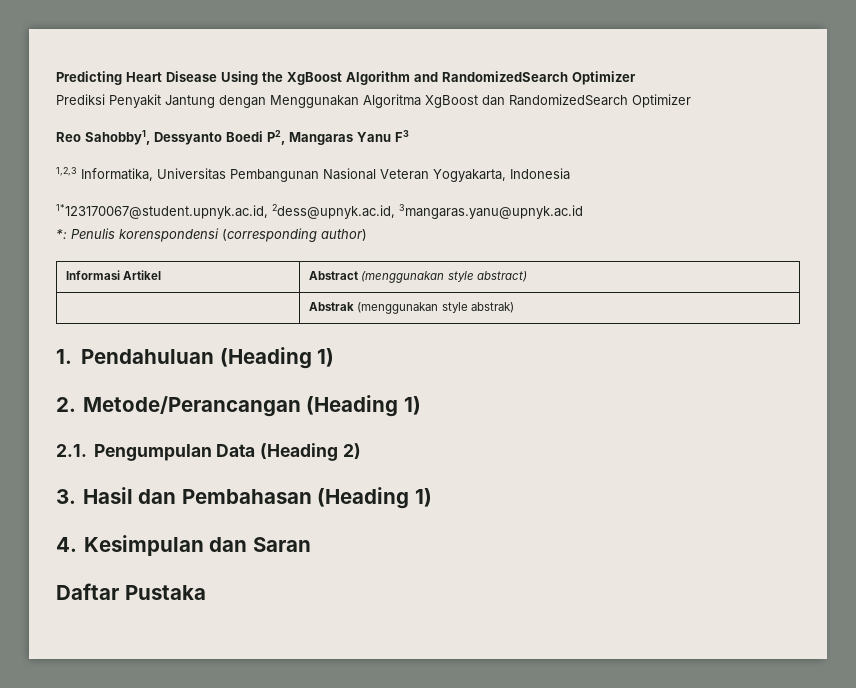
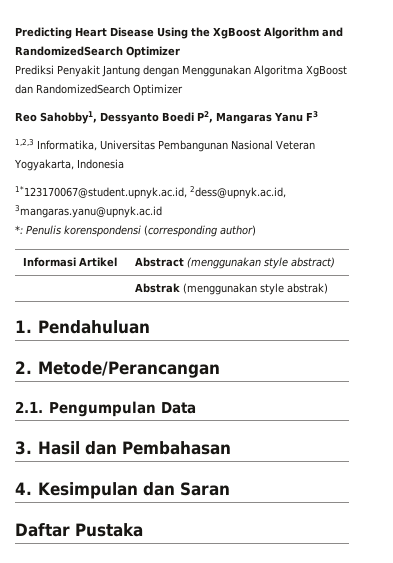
- 1. Pendahuluan (Heading 1)
+ 1. Pendahuluan
- 2. Metode/Perancangan (Heading 1)
+ 2. Metode/Perancangan
- 2.1. Pengumpulan Data (Heading 2)
+ 2.1. Pengumpulan Data
- 3. Hasil dan Pembahasan (Heading 1)
+ 3. Hasil dan Pembahasan

